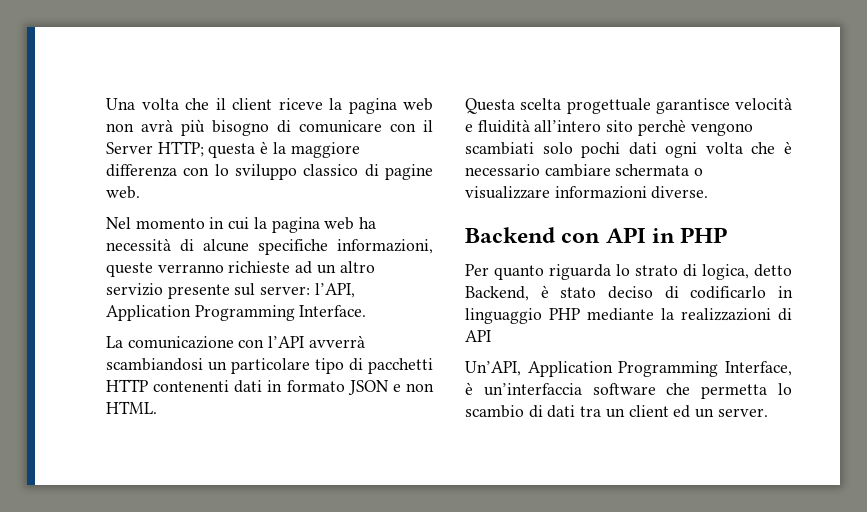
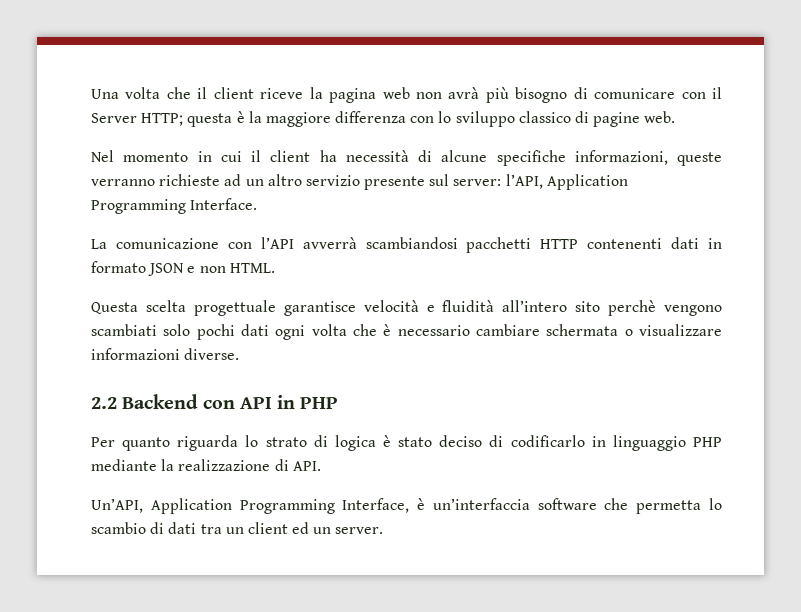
- Nel momento in cui la pagina web ha necessità di alcune specifiche informazioni, queste verranno richieste ad un altro servizio presente sul server: l’API, Application Programming Interface.
+ Nel momento in cui il client ha necessità di alcune specifiche informazioni, queste verranno richieste ad un altro servizio presente sul server: l’API, Application Programming Interface.
- La comunicazione con l’API avverrà scambiandosi un particolare tipo di pacchetti HTTP contenenti dati in formato JSON e non HTML.
+ La comunicazione con l’API avverrà scambiandosi pacchetti HTTP contenenti dati in formato JSON e non HTML.
- Backend con API in PHP
+ 2.2 Backend con API in PHP
- Per quanto riguarda lo strato di logica, detto Backend, è stato deciso di codificarlo in linguaggio PHP mediante la realizzazioni di API
+ Per quanto riguarda lo strato di logica è stato deciso di codificarlo in linguaggio PHP mediante la realizzazione di API.

